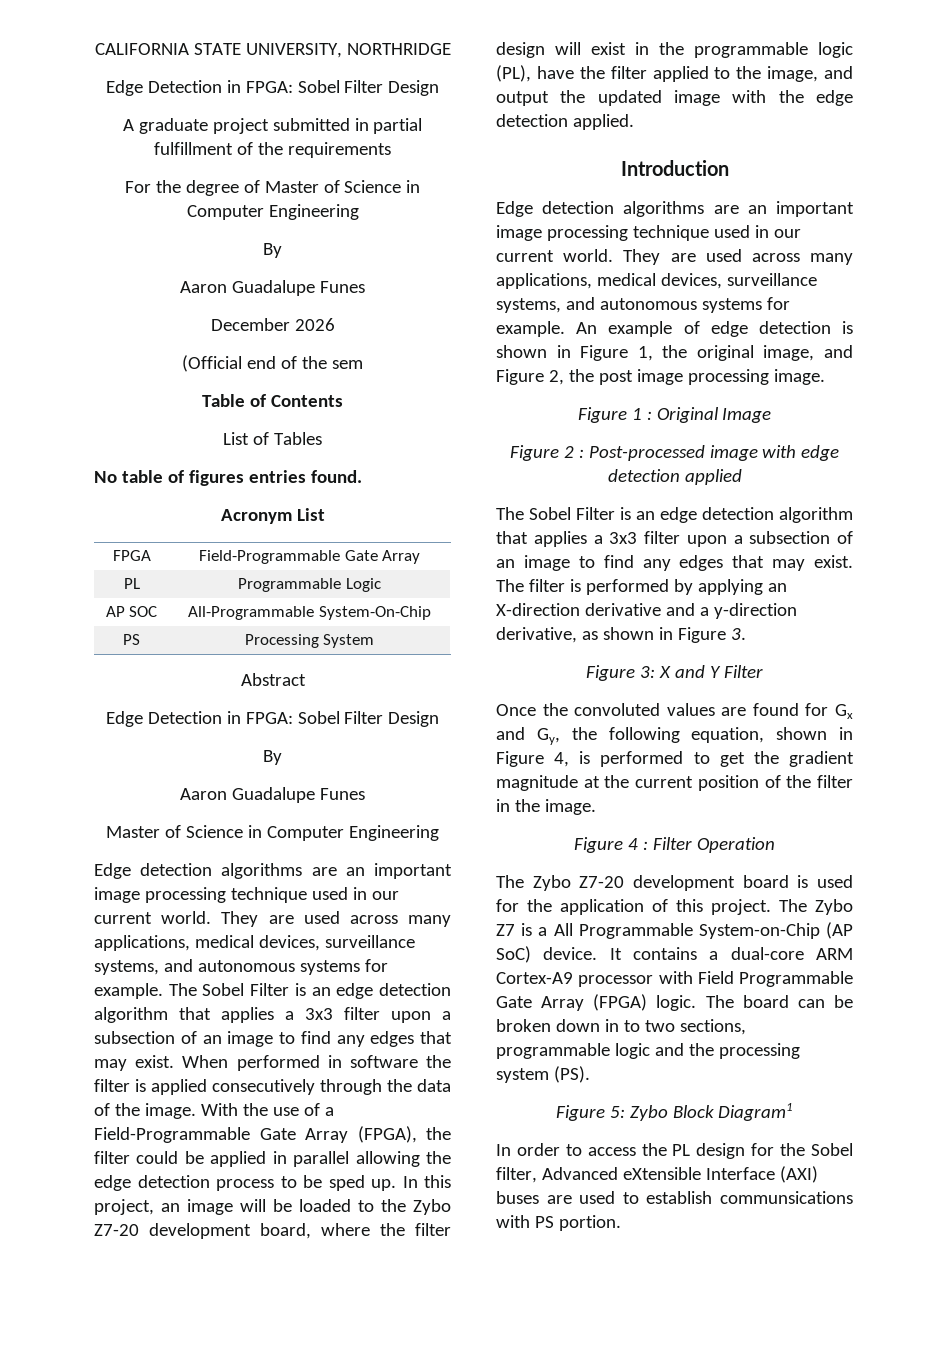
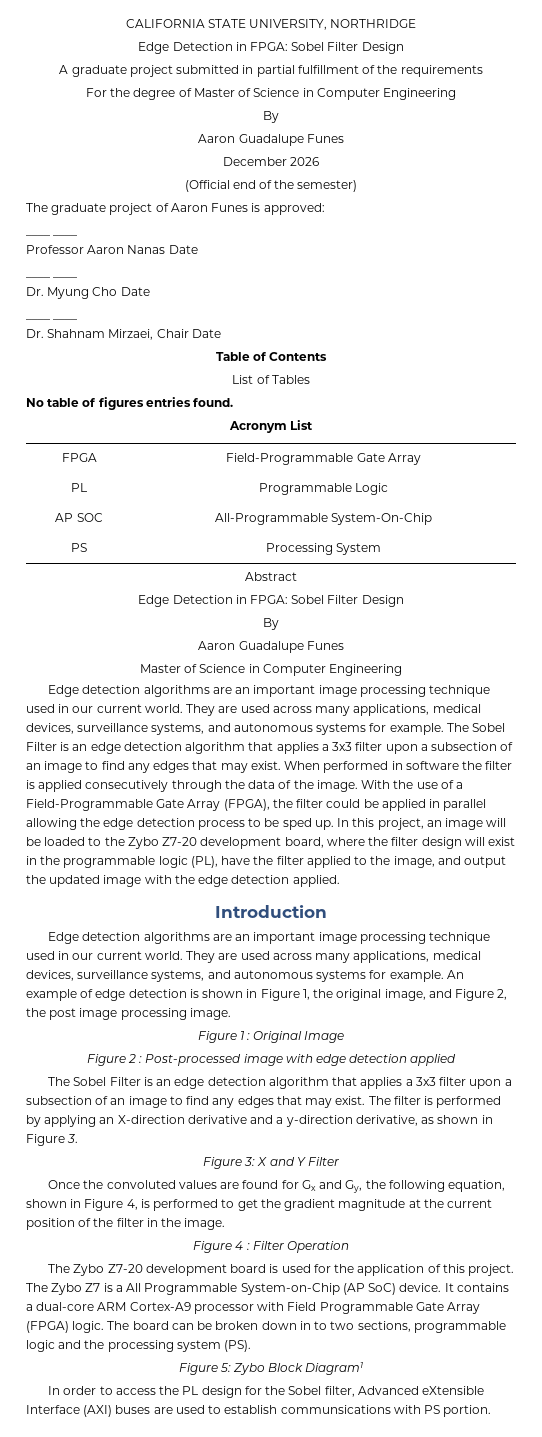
- (Official end of the sem
+ (Official end of the semester)
+ The graduate project of Aaron Funes is approved:
+ ____ ____
+ Professor Aaron Nanas Date
+ ____ ____
+ Dr. Myung Cho Date
+ ____ ____
+ Dr. Shahnam Mirzaei, Chair Date

